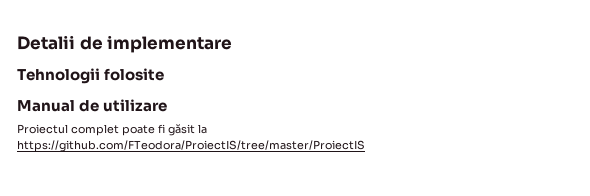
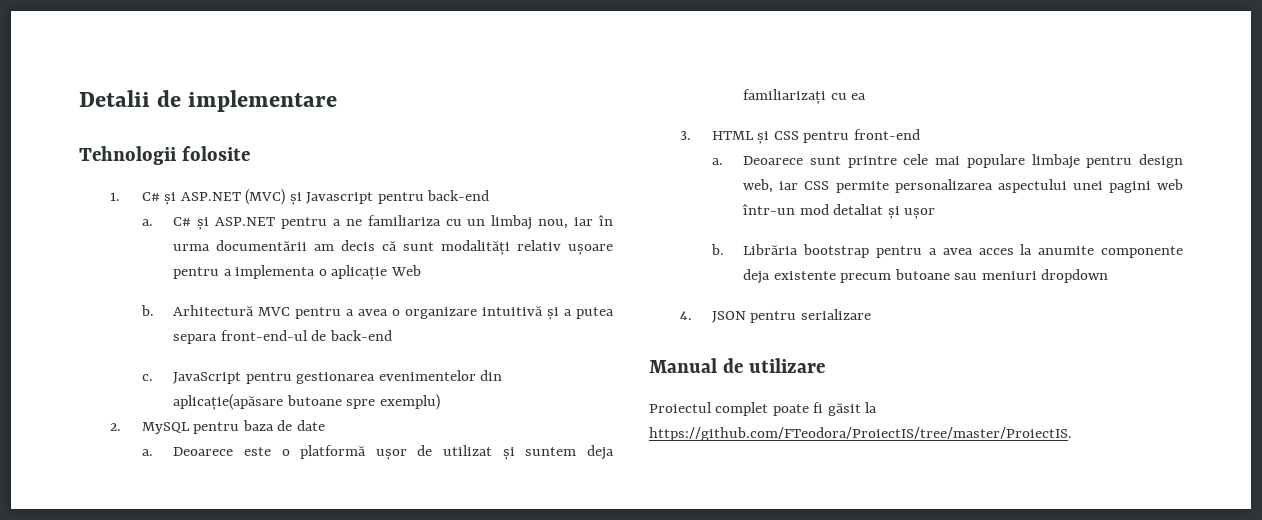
+ 1. C# și ASP.NET (MVC) și Javascript pentru back-end
+ a. C# și ASP.NET pentru a ne familiariza cu un limbaj nou, iar în urma documentării am decis că sunt modalități relativ ușoare pentru a implementa o aplicație Web
+ b. Arhitectură MVC pentru a avea o organizare intuitivă și a putea separa front-end-ul de back-end
+ c. JavaScript pentru gestionarea evenimentelor din aplicație(apăsare butoane spre exemplu)
+ 2. MySQL pentru baza de date
+ a. Deoarece este o platformă ușor de utilizat și suntem deja familiarizați cu ea
+ 3. HTML și CSS pentru front-end
+ a. Deoarece sunt printre cele mai populare limbaje pentru design web, iar CSS permite personalizarea aspectului unei pagini web într-un mod detaliat și ușor
+ b. Librăria bootstrap pentru a avea acces la anumite componente deja existente precum butoane sau meniuri dropdown
+ 4. JSON pentru serializare
- Proiectul complet poate fi găsit la https://github.com/FTeodora/ProiectIS/tree/master/ProiectIS
+ Proiectul complet poate fi găsit la https://github.com/FTeodora/ProiectIS/tree/master/ProiectIS.

